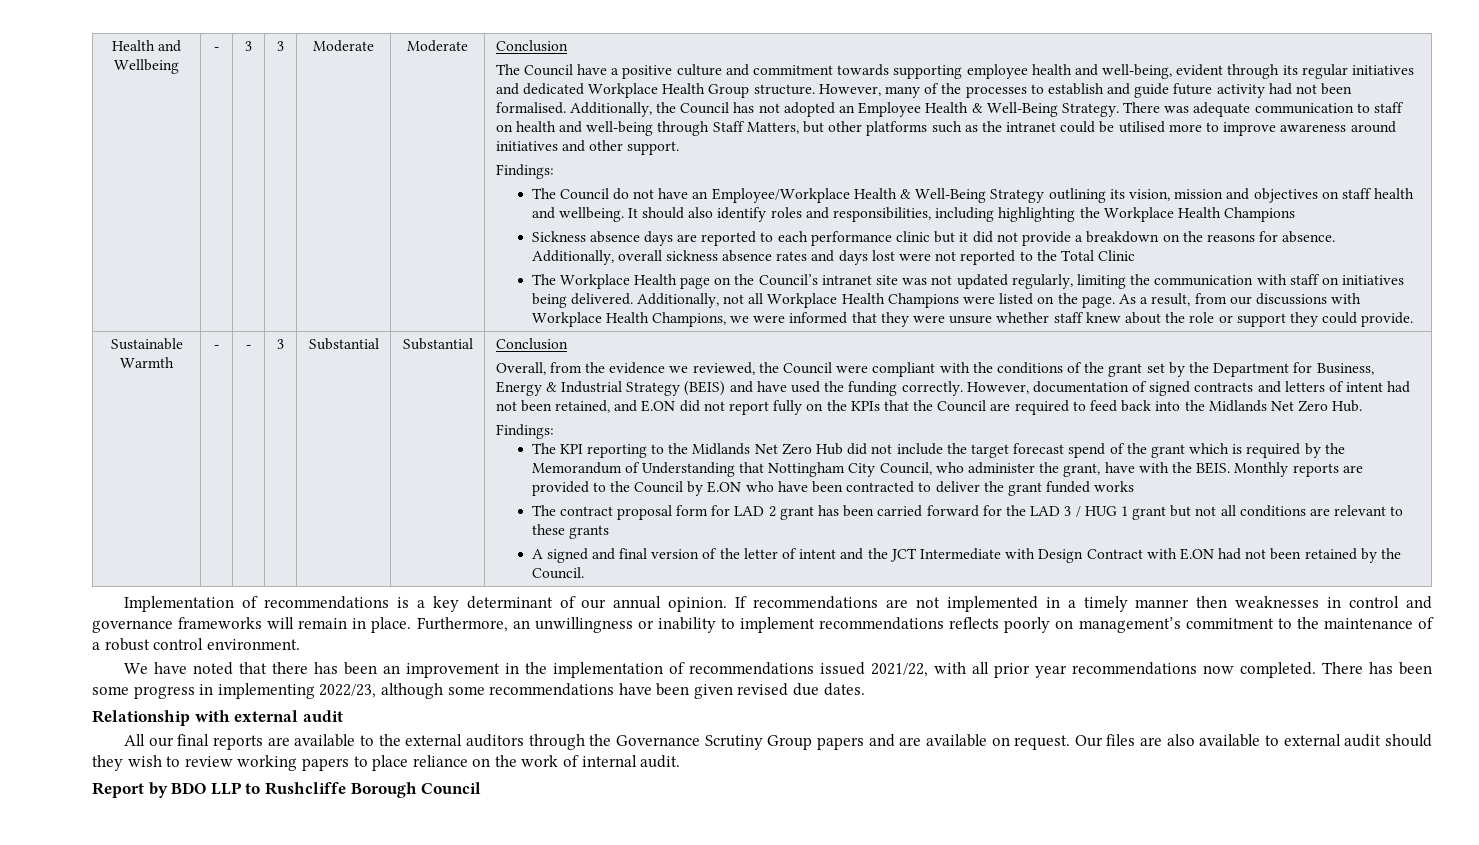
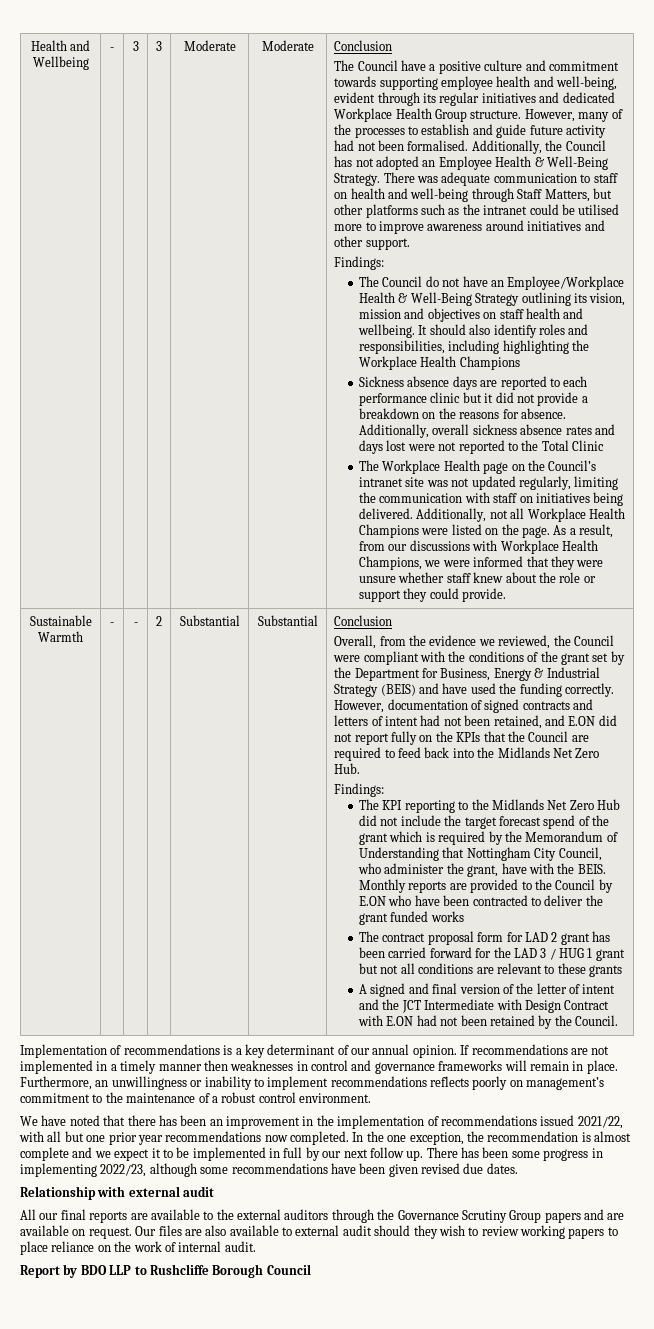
- - | - | 3
+ - | - | 2
- We have noted that there has been an improvement in the implementation of recommendations issued 2021/22, with all prior year recommendations now completed.
+ We have noted that there has been an improvement in the implementation of recommendations issued 2021/22, with all but one prior year recommendations now completed.
+ In the one exception, the recommendation is almost complete and we expect it to be implemented in full by our next follow up.

